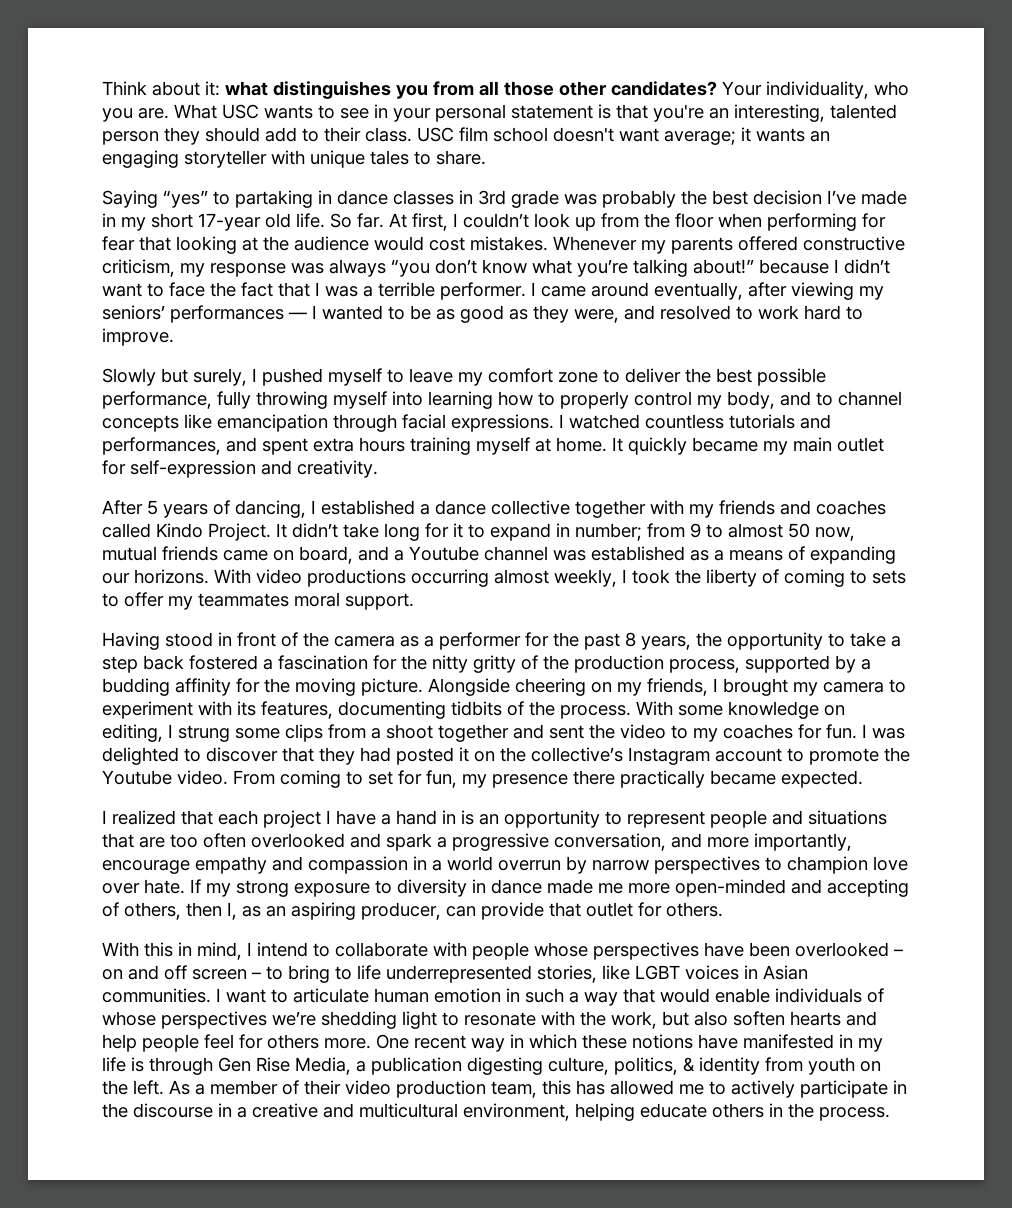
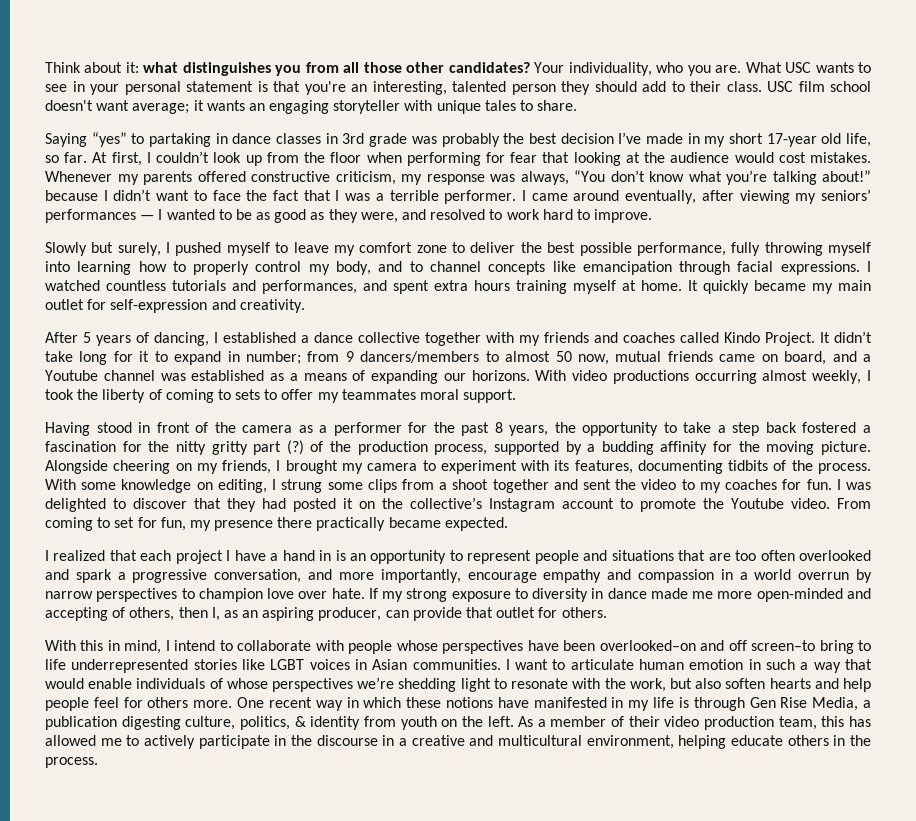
- Saying “yes” to partaking in dance classes in 3rd grade was probably the best decision I’ve made in my short 17-year old life. So far.
+ Saying “yes” to partaking in dance classes in 3rd grade was probably the best decision I’ve made in my short 17-year old life, so far.
- Whenever my parents offered constructive criticism, my response was always “you don’t know what you’re talking about!” because I didn’t want to face the fact that I was a terrible performer.
+ Whenever my parents offered constructive criticism, my response was always, “You don’t know what you’re talking about!” because I didn’t want to face the fact that I was a terrible performer.
- It didn’t take long for it to expand in number; from 9 to almost 50 now, mutual friends came on board, and a Youtube channel was established as a means of expanding our horizons.
+ It didn’t take long for it to expand in number; from 9 dancers/members to almost 50 now, mutual friends came on board, and a Youtube channel was established as a means of expanding our horizons.
- Having stood in front of the camera as a performer for the past 8 years, the opportunity to take a step back fostered a fascination for the nitty gritty of the production process, supported by a budding affinity for the moving picture.
+ Having stood in front of the camera as a performer for the past 8 years, the opportunity to take a step back fostered a fascination for the nitty gritty part (?) of the production process, supported by a budding affinity for the moving picture.
- With this in mind, I intend to collaborate with people whose perspectives have been overlooked – on and off screen – to bring to life underrepresented stories, like LGBT voices in Asian communities.
+ With this in mind, I intend to collaborate with people whose perspectives have been overlooked–on and off screen–to bring to life underrepresented stories like LGBT voices in Asian communities.

